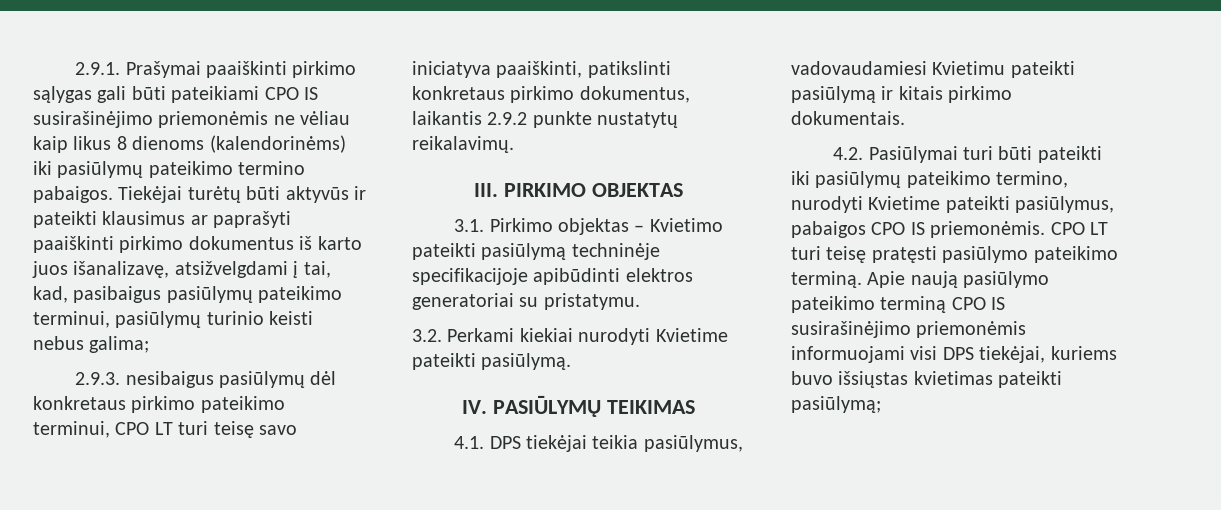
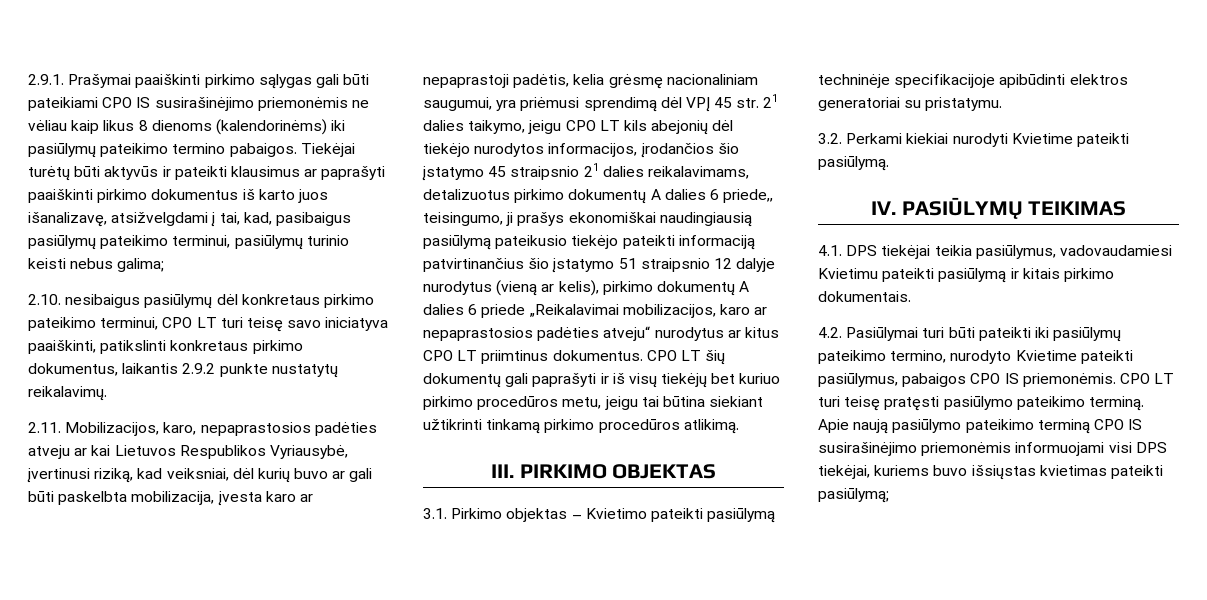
- 2.9.3. nesibaigus pasiūlymų dėl konkretaus pirkimo pateikimo terminui, CPO LT turi teisę savo iniciatyva paaiškinti, patikslinti konkretaus pirkimo dokumentus, laikantis 2.9.2 punkte nustatytų reikalavimų.
+ 2.10. nesibaigus pasiūlymų dėl konkretaus pirkimo pateikimo terminui, CPO LT turi teisę savo iniciatyva paaiškinti, patikslinti konkretaus pirkimo dokumentus, laikantis 2.9.2 punkte nustatytų reikalavimų.
+ 2.11. Mobilizacijos, karo, nepaprastosios padėties atveju ar kai Lietuvos Respublikos Vyriausybė, įvertinusi riziką, kad veiksniai, dėl kurių buvo ar gali būti paskelbta mobilizacija, įvesta karo ar nepaprastoji padėtis, kelia grėsmę nacionaliniam saugumui, yra priėmusi sprendimą dėl VPĮ 45 str. 21 dalies taikymo, jeigu CPO LT kils abejonių dėl tiekėjo nurodytos informacijos, įrodančios šio įstatymo 45 straipsnio 21 dalies reikalavimams, detalizuotus pirkimo dokumentų A dalies 6 priede,, teisingumo, ji prašys ekonomiškai naudingiausią pasiūlymą pateikusio tiekėjo pateikti informaciją patvirtinančius šio įstatymo 51 straipsnio 12 dalyje nurodytus (vieną ar kelis), pirkimo dokumentų A dalies 6 priede „Reikalavimai mobilizacijos, karo ar nepaprastosios padėties atveju“ nurodytus ar kitus CPO LT priimtinus dokumentus. CPO LT šių dokumentų gali paprašyti ir iš visų tiekėjų bet kuriuo pirkimo procedūros metu, jeigu tai būtina siekiant užtikrinti tinkamą pirkimo procedūros atlikimą.
- 4.2. Pasiūlymai turi būti pateikti iki pasiūlymų pateikimo termino, nurodyti Kvietime pateikti pasiūlymus, pabaigos CPO IS priemonėmis.
+ 4.2. Pasiūlymai turi būti pateikti iki pasiūlymų pateikimo termino, nurodyto Kvietime pateikti pasiūlymus, pabaigos CPO IS priemonėmis.

